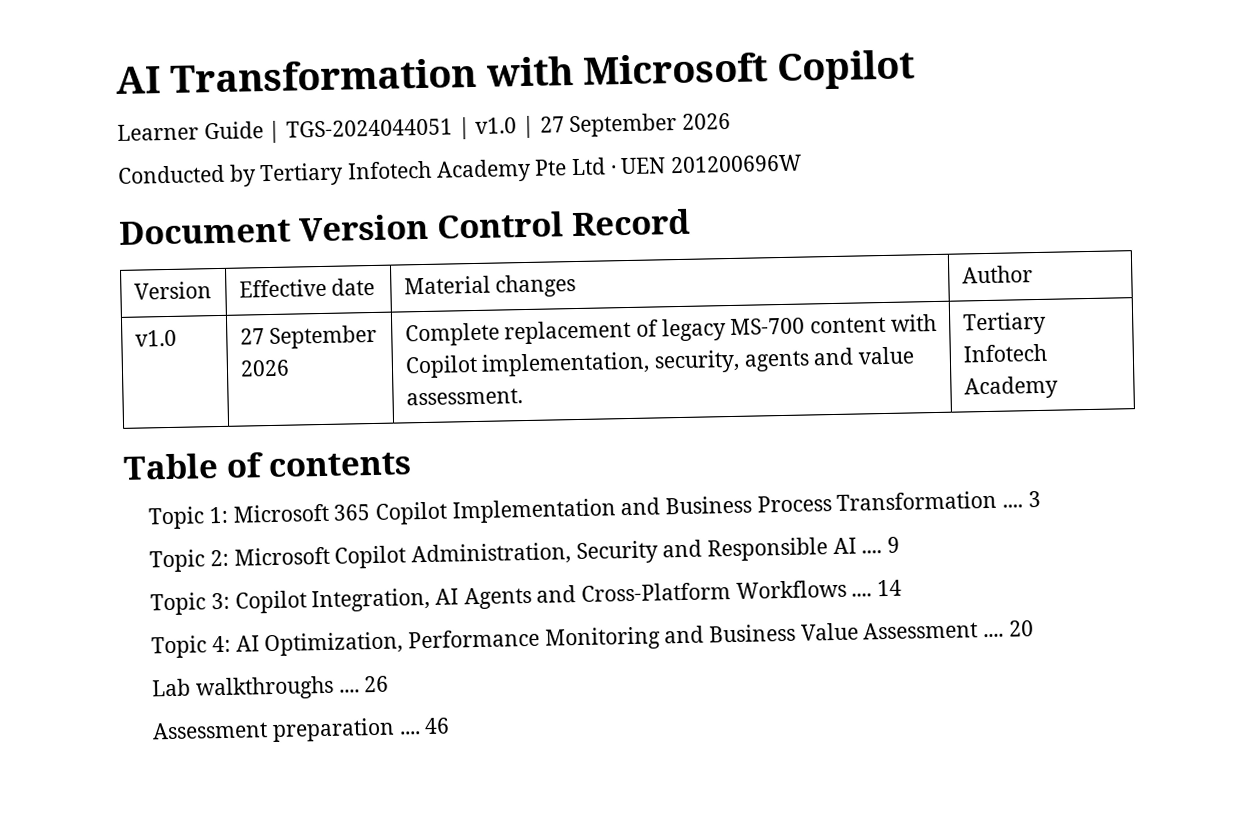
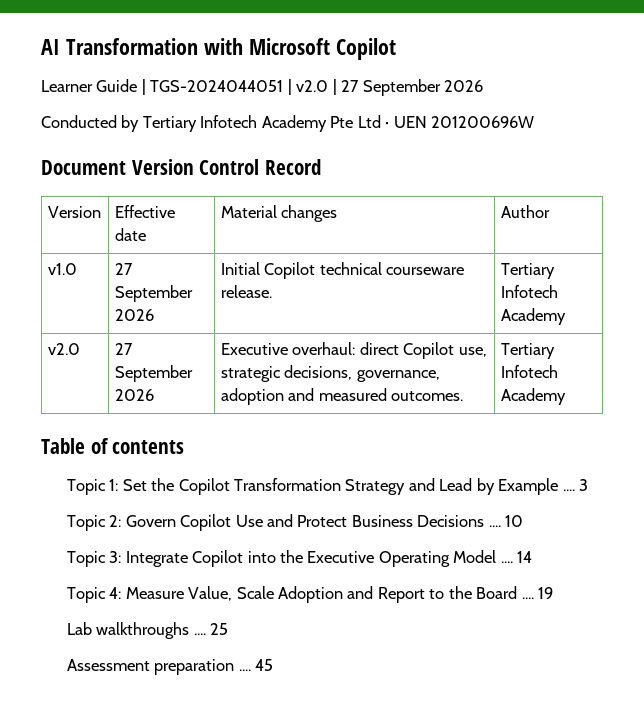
- Learner Guide | TGS-2024044051 | v1.0 | 27 September 2026
+ Learner Guide | TGS-2024044051 | v2.0 | 27 September 2026
- v1.0 | 27 September 2026 | Complete replacement of legacy MS-700 content with Copilot implementation, security, agents and value assessment. | Tertiary Infotech Academy
+ v1.0 | 27 September 2026 | Initial Copilot technical courseware release. | Tertiary Infotech Academy
+ v2.0 | 27 September 2026 | Executive overhaul: direct Copilot use, strategic decisions, governance, adoption and measured outcomes. | Tertiary Infotech Academy
- Topic 1: Microsoft 365 Copilot Implementation and Business Process Transformation .... 3
- Topic 2: Microsoft Copilot Administration, Security and Responsible AI .... 9
- Topic 3: Copilot Integration, AI Agents and Cross-Platform Workflows .... 14
- Topic 4: AI Optimization, Performance Monitoring and Business Value Assessment .... 20
+ Topic 1: Set the Copilot Transformation Strategy and Lead by Example .... 3
+ Topic 2: Govern Copilot Use and Protect Business Decisions .... 10
+ Topic 3: Integrate Copilot into the Executive Operating Model .... 14
+ Topic 4: Measure Value, Scale Adoption and Report to the Board .... 19
- 26
+ 25
- 46
+ 45

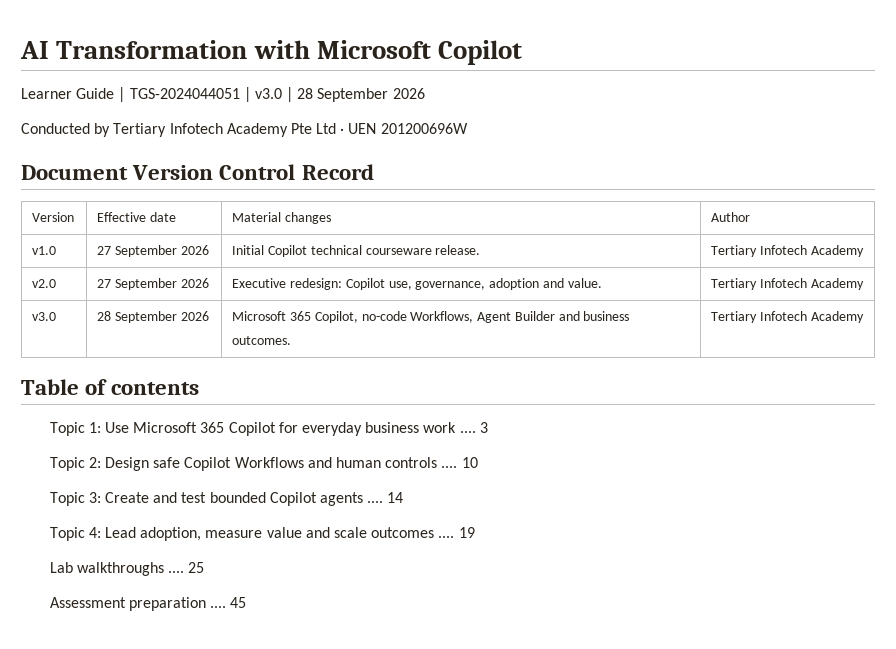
- Learner Guide | TGS-2024044051 | v2.0 | 27 September 2026
+ Learner Guide | TGS-2024044051 | v3.0 | 28 September 2026
- v2.0 | 27 September 2026 | Executive overhaul: direct Copilot use, strategic decisions, governance, adoption and measured outcomes. | Tertiary Infotech Academy
+ v2.0 | 27 September 2026 | Executive redesign: Copilot use, governance, adoption and value. | Tertiary Infotech Academy
+ v3.0 | 28 September 2026 | Microsoft 365 Copilot, no-code Workflows, Agent Builder and business outcomes. | Tertiary Infotech Academy
- Topic 1: Set the Copilot Transformation Strategy and Lead by Example .... 3
- Topic 2: Govern Copilot Use and Protect Business Decisions .... 10
- Topic 3: Integrate Copilot into the Executive Operating Model .... 14
- Topic 4: Measure Value, Scale Adoption and Report to the Board ....
+ Topic 1: Use Microsoft 365 Copilot for everyday business work .... 3
+ Topic 2: Design safe Copilot Workflows and human controls .... 10
+ Topic 3: Create and test bounded Copilot agents .... 14
+ Topic 4: Lead adoption, measure value and scale outcomes ....

